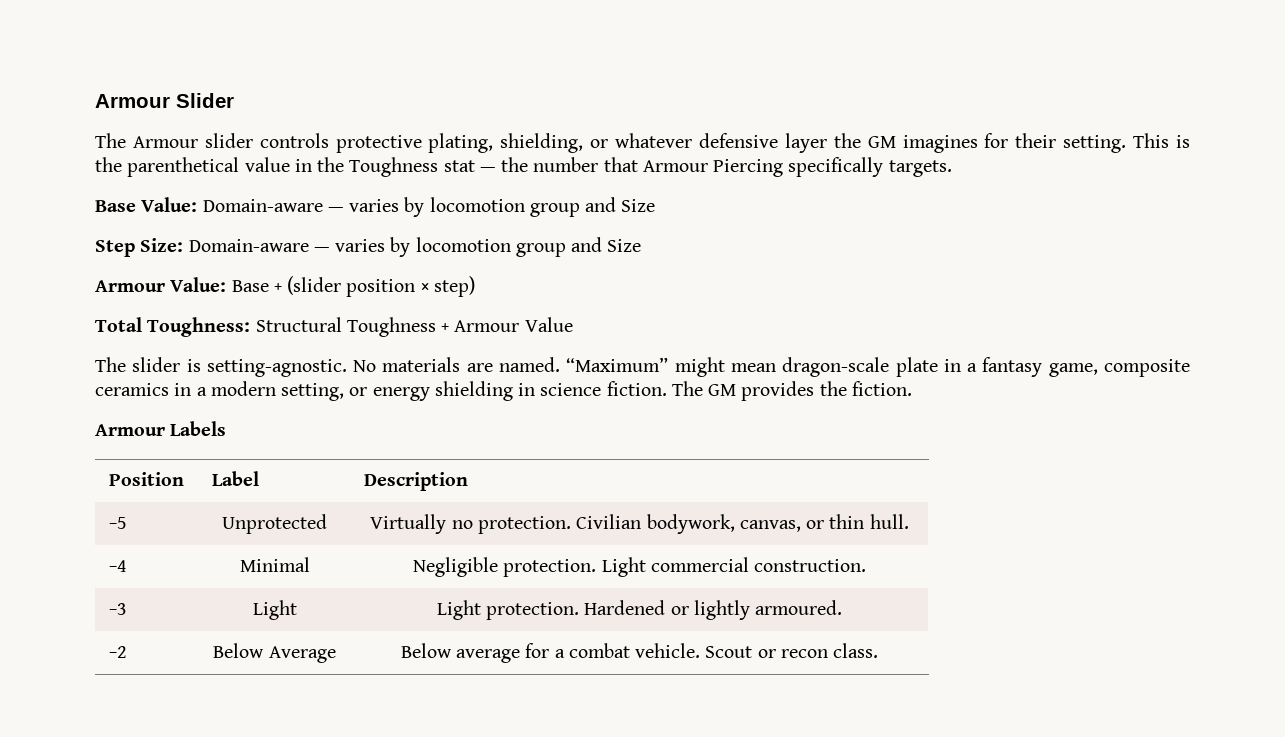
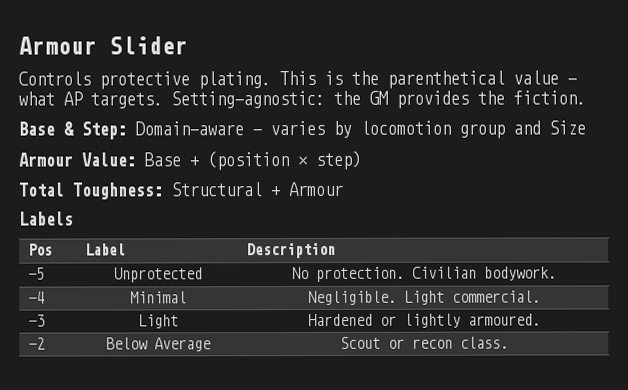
- The Armour slider controls protective plating, shielding, or whatever defensive layer the GM imagines for their setting.
+ Controls protective plating.
- This is the parenthetical value in the Toughness stat — the number that Armour Piercing specifically targets.
- Base Value: Domain-aware — varies by locomotion group and Size
- Step Size: Domain-aware — varies by locomotion group and Size
+ This is the parenthetical value — what AP targets. Setting-agnostic: the GM provides the fiction.
+ Base & Step: Domain-aware — varies by locomotion group and Size
- Armour Value: Base + (slider position × step)
+ Armour Value: Base + (position × step)
- Total Toughness: Structural Toughness + Armour Value
- The slider is setting-agnostic. No materials are named. “Maximum” might mean dragon-scale plate in a fantasy game, composite ceramics in a modern setting, or energy shielding in science fiction. The GM provides the fiction.
- Armour Labels
+ Total Toughness: Structural + Armour
+ Labels
- Position | Label | Description
+ Pos | Label | Description
- −5 | Unprotected | Virtually no protection. Civilian bodywork, canvas, or thin hull.
- −4 | Minimal | Negligible protection. Light commercial construction.
+ −5 | Unprotected | No protection. Civilian bodywork.
+ −4 | Minimal | Negligible. Light commercial.
- −3 | Light | Light protection. Hardened or lightly armoured.
+ −3 | Light | Hardened or lightly armoured.
- −2 | Below Average | Below average for a combat vehicle. Scout or recon class.
+ −2 | Below Average | Scout or recon class.

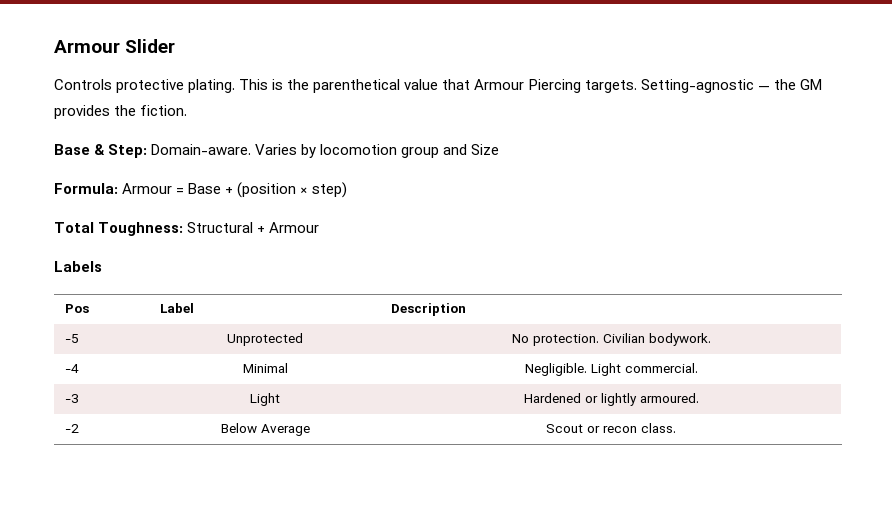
- This is the parenthetical value — what AP targets. Setting-agnostic: the GM provides the fiction.
+ This is the parenthetical value that Armour Piercing targets. Setting-agnostic — the GM provides the fiction.
- Base & Step: Domain-aware — varies by locomotion group and Size
+ Base & Step: Domain-aware. Varies by locomotion group and Size
- Armour Value: Base + (position × step)
+ Formula: Armour = Base + (position × step)

